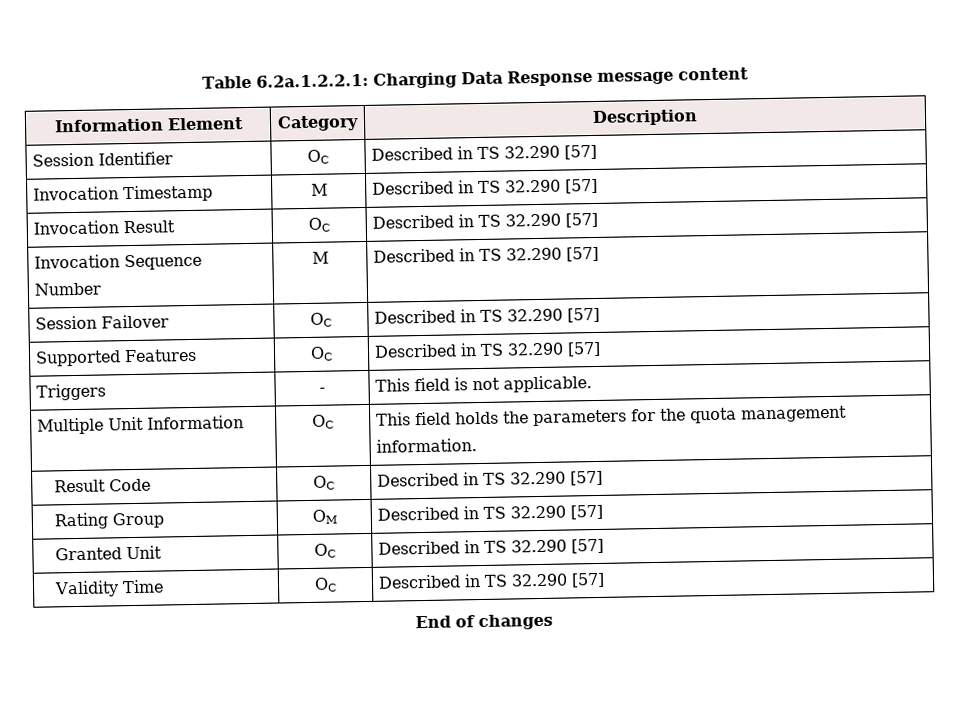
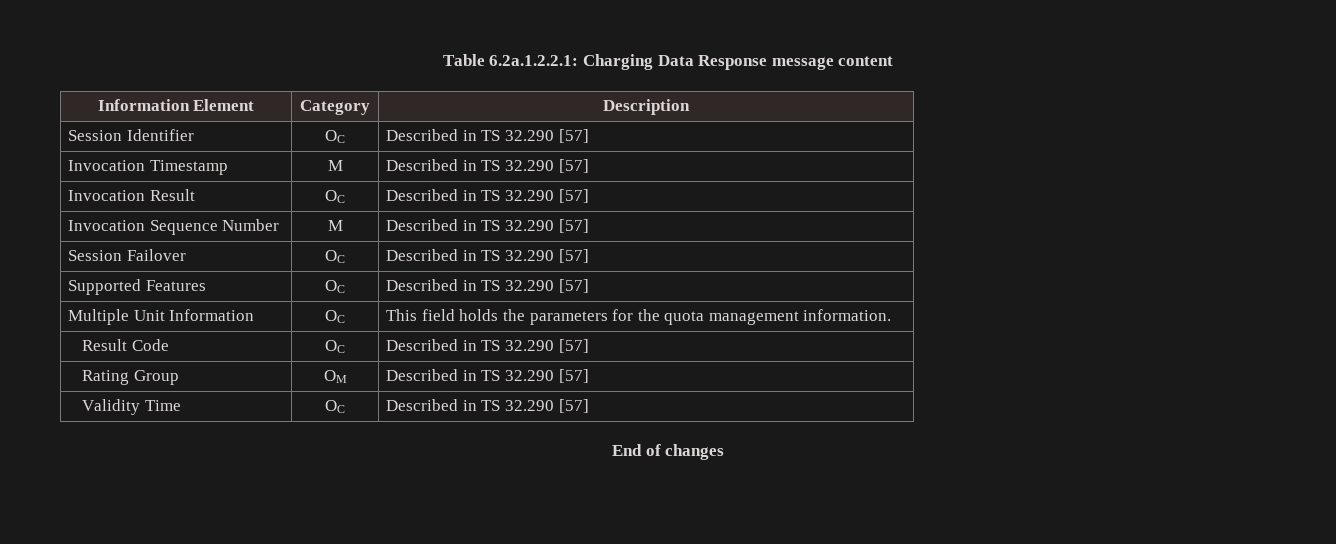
- Triggers | - | This field is not applicable.
- Granted Unit | OC | Described in TS 32.290 [57]

